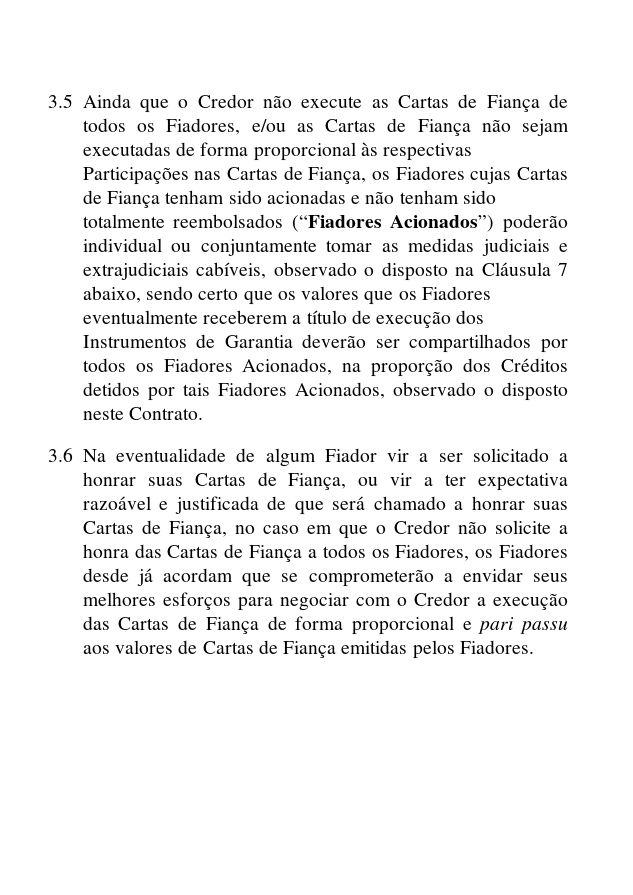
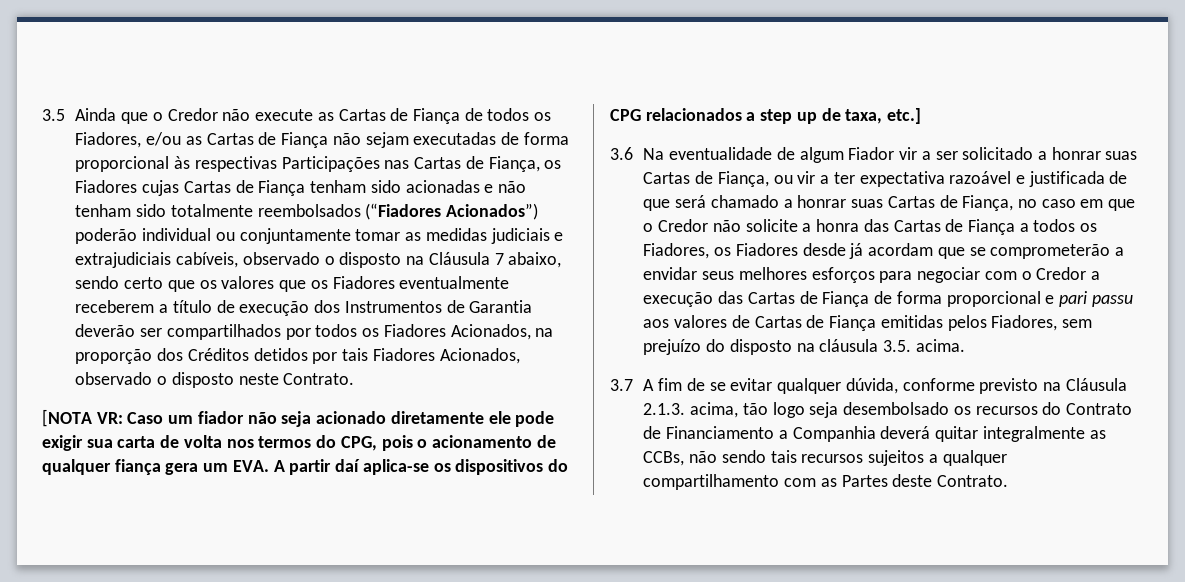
+ [NOTA VR: Caso um fiador não seja acionado diretamente ele pode exigir sua carta de volta nos termos do CPG, pois o acionamento de qualquer fiança gera um EVA. A partir daí aplica-se os dispositivos do CPG relacionados a step up de taxa, etc.]
- 3.6 Na eventualidade de algum Fiador vir a ser solicitado a honrar suas Cartas de Fiança, ou vir a ter expectativa razoável e justificada de que será chamado a honrar suas Cartas de Fiança, no caso em que o Credor não solicite a honra das Cartas de Fiança a todos os Fiadores, os Fiadores desde já acordam que se comprometerão a envidar seus melhores esforços para negociar com o Credor a execução das Cartas de Fiança de forma proporcional e pari passu aos valores de Cartas de Fiança emitidas pelos Fiadores.
+ 3.6 Na eventualidade de algum Fiador vir a ser solicitado a honrar suas Cartas de Fiança, ou vir a ter expectativa razoável e justificada de que será chamado a honrar suas Cartas de Fiança, no caso em que o Credor não solicite a honra das Cartas de Fiança a todos os Fiadores, os Fiadores desde já acordam que se comprometerão a envidar seus melhores esforços para negociar com o Credor a execução das Cartas de Fiança de forma proporcional e pari passu aos valores de Cartas de Fiança emitidas pelos Fiadores, sem prejuízo do disposto na cláusula 3.5. acima.
+ 3.7 A fim de se evitar qualquer dúvida, conforme previsto na Cláusula 2.1.3. acima, tão logo seja desembolsado os recursos do Contrato de Financiamento a Companhia deverá quitar integralmente as CCBs, não sendo tais recursos sujeitos a qualquer compartilhamento com as Partes deste Contrato.

